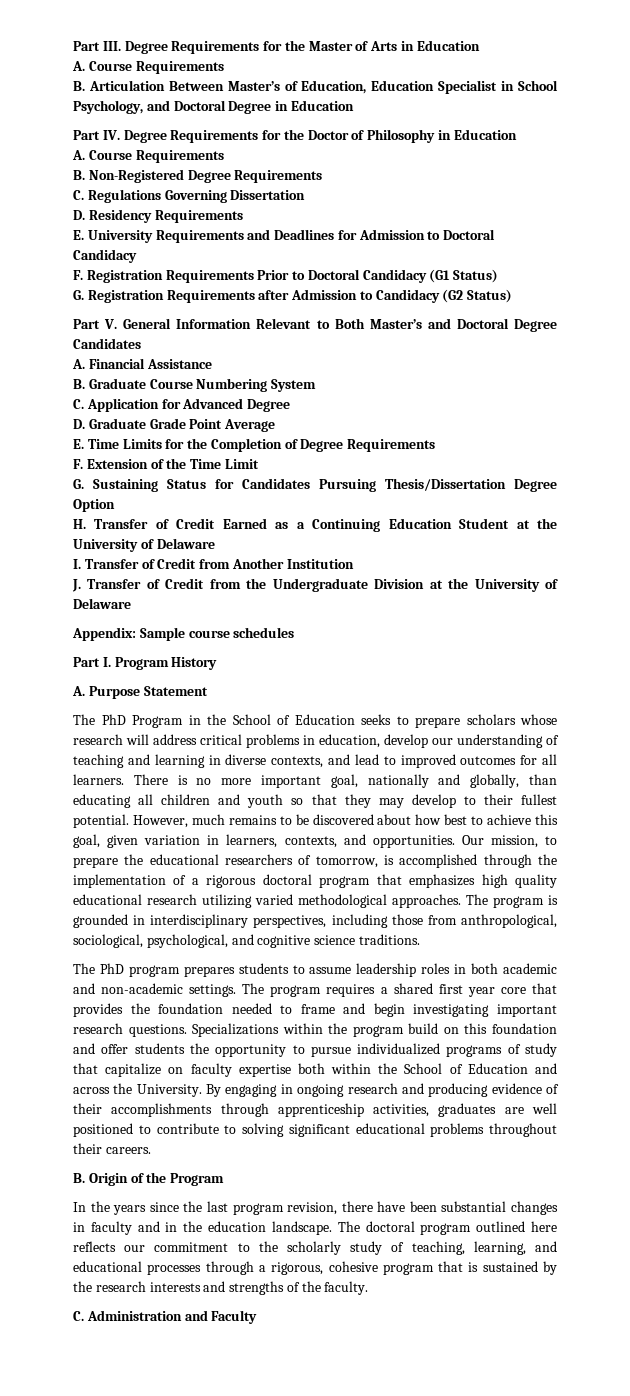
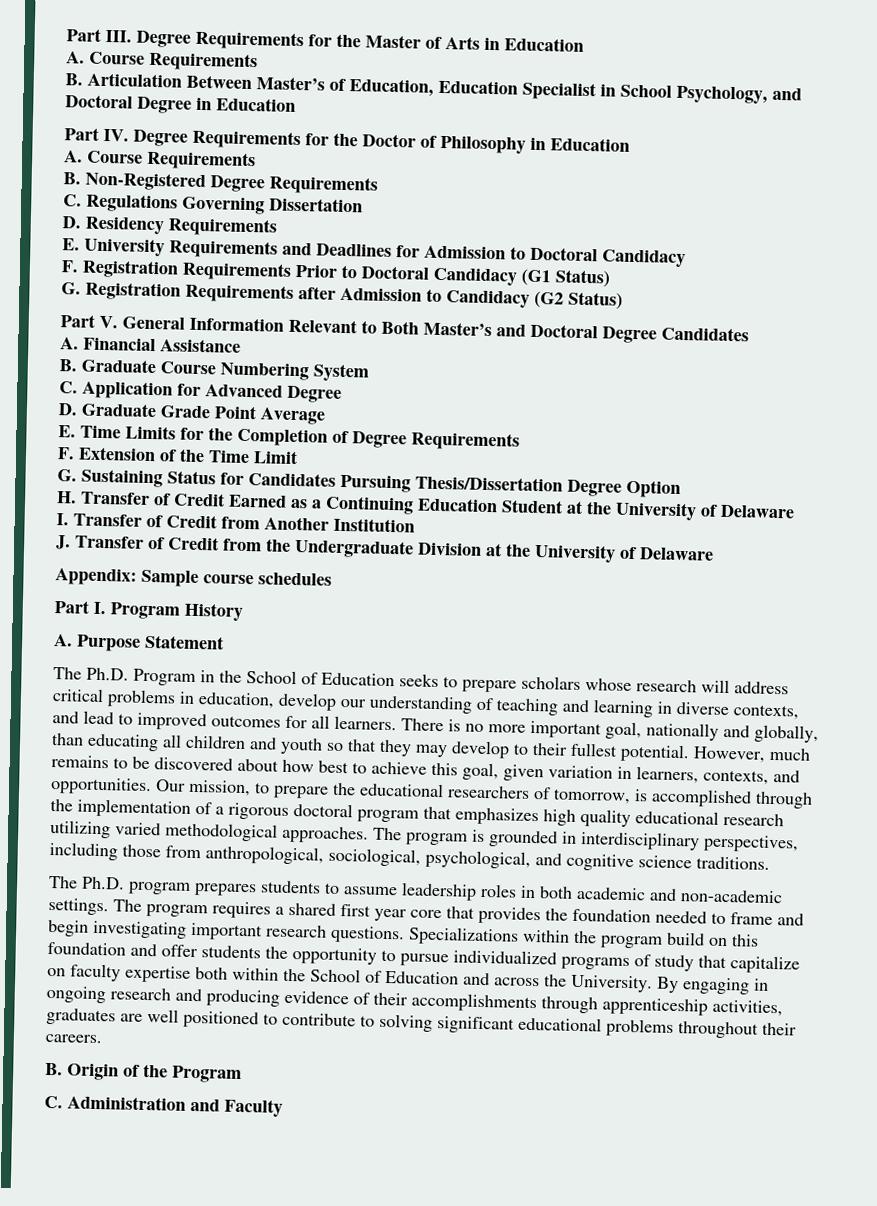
- The PhD Program in the School of Education seeks to prepare scholars whose research will address critical problems in education, develop our understanding of teaching and learning in diverse contexts, and lead to improved outcomes for all learners.
+ The Ph.D. Program in the School of Education seeks to prepare scholars whose research will address critical problems in education, develop our understanding of teaching and learning in diverse contexts, and lead to improved outcomes for all learners.
- The PhD program prepares students to assume leadership roles in both academic and non-academic settings.
+ The Ph.D. program prepares students to assume leadership roles in both academic and non-academic settings.
- In the years since the last program revision, there have been substantial changes in faculty and in the education landscape. The doctoral program outlined here reflects our commitment to the scholarly study of teaching, learning, and educational processes through a rigorous, cohesive program that is sustained by the research interests and strengths of the faculty.

